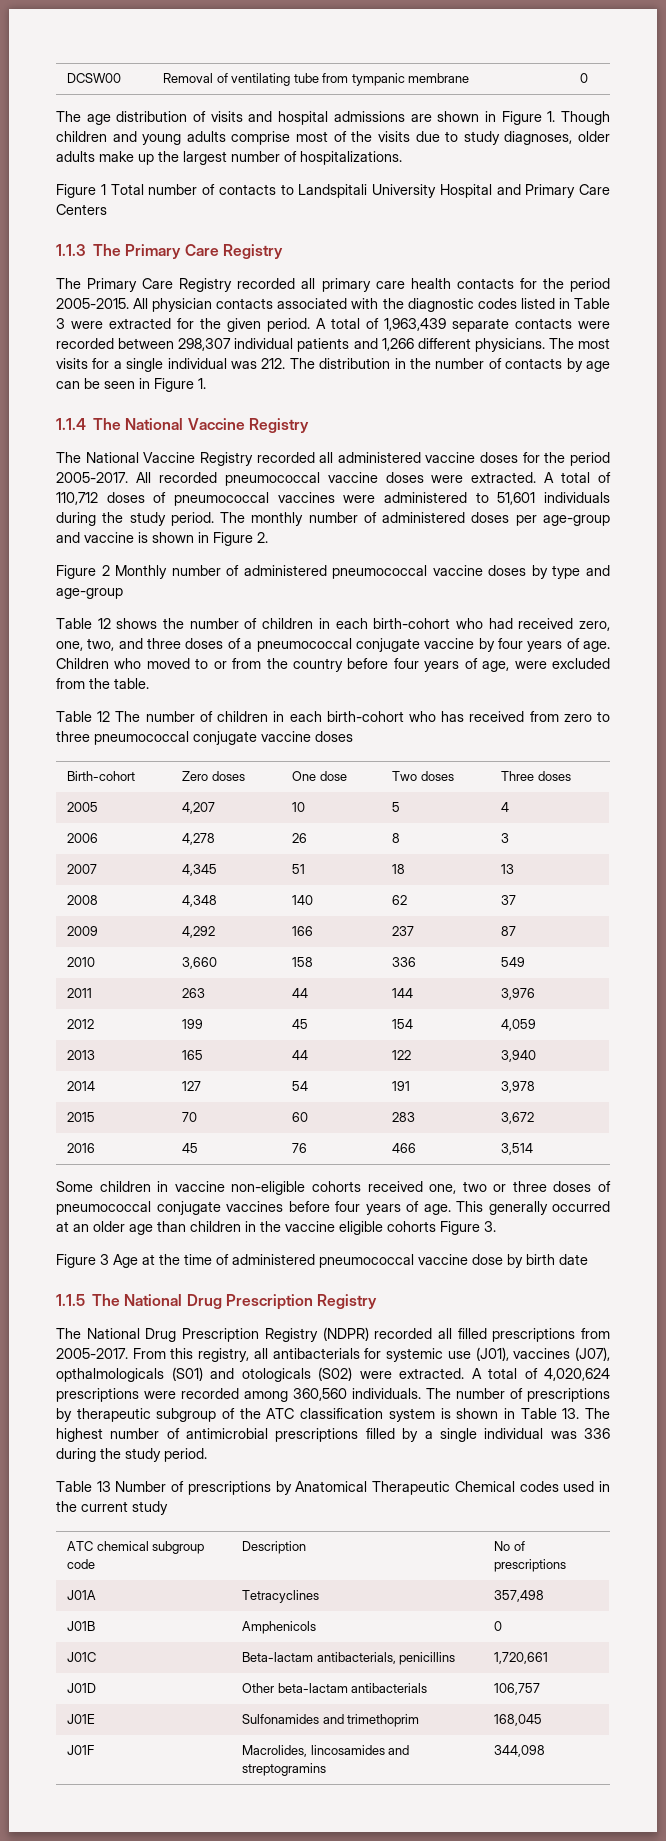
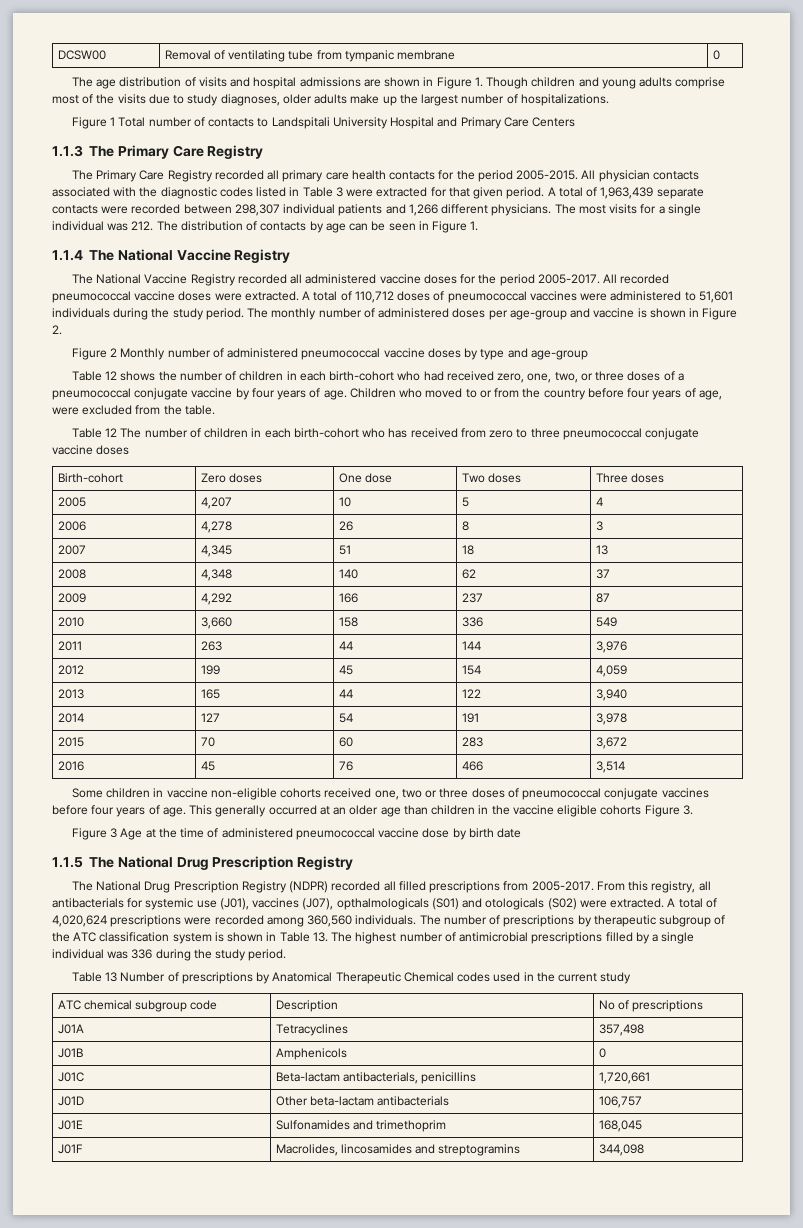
- All physician contacts associated with the diagnostic codes listed in Table 3 were extracted for the given period.
+ All physician contacts associated with the diagnostic codes listed in Table 3 were extracted for that given period.
- The most visits for a single individual was 212. The distribution in the number of contacts by age can be seen in Figure 1.
+ The most visits for a single individual was 212. The distribution of contacts by age can be seen in Figure 1.
- Table 12 shows the number of children in each birth-cohort who had received zero, one, two, and three doses of a pneumococcal conjugate vaccine by four years of age.
+ Table 12 shows the number of children in each birth-cohort who had received zero, one, two, or three doses of a pneumococcal conjugate vaccine by four years of age.

